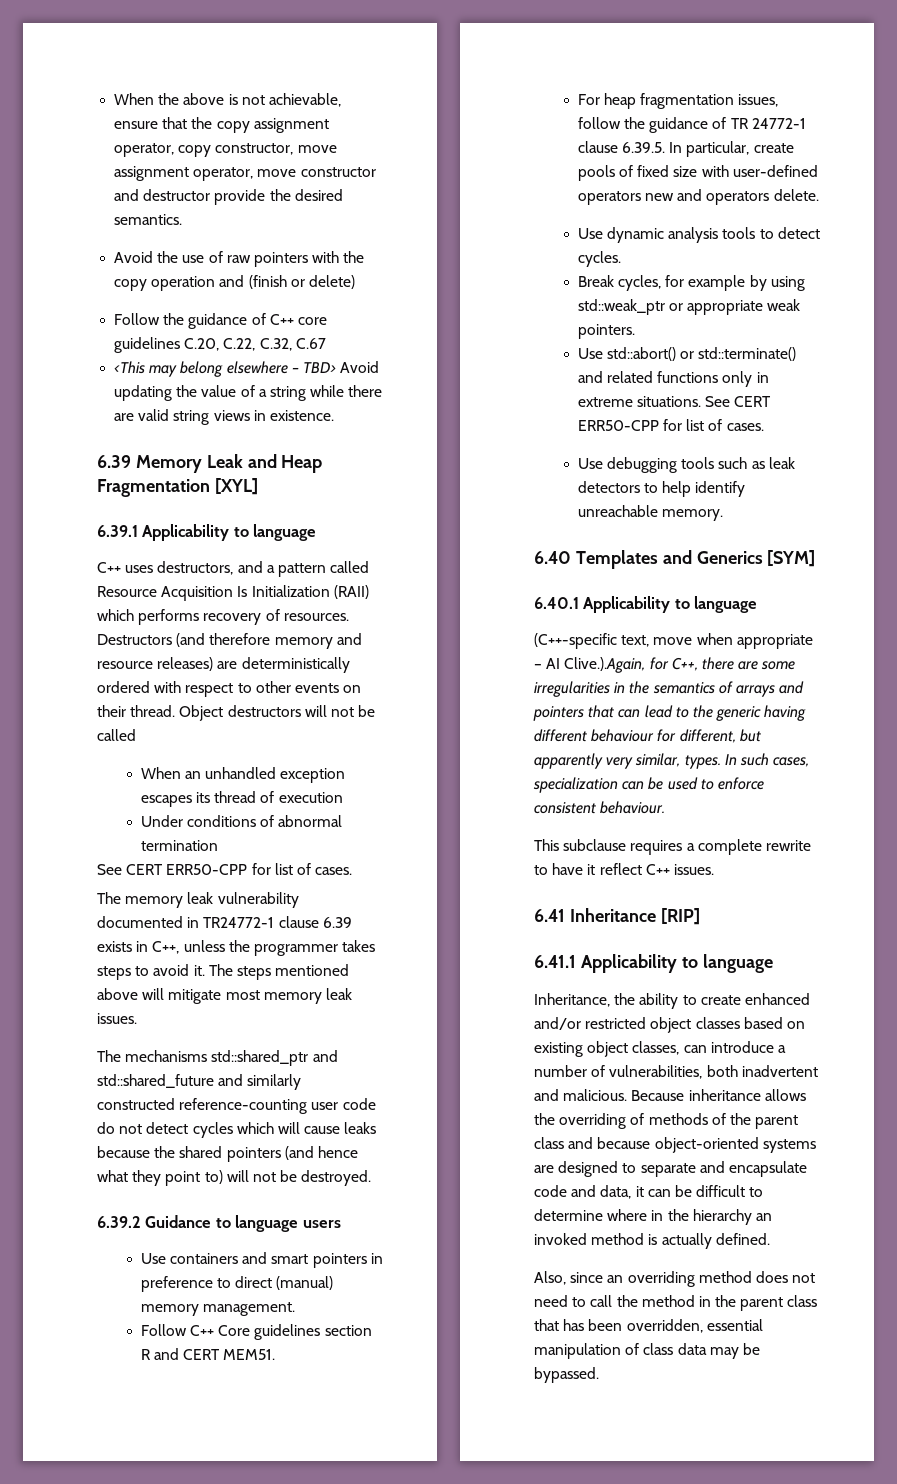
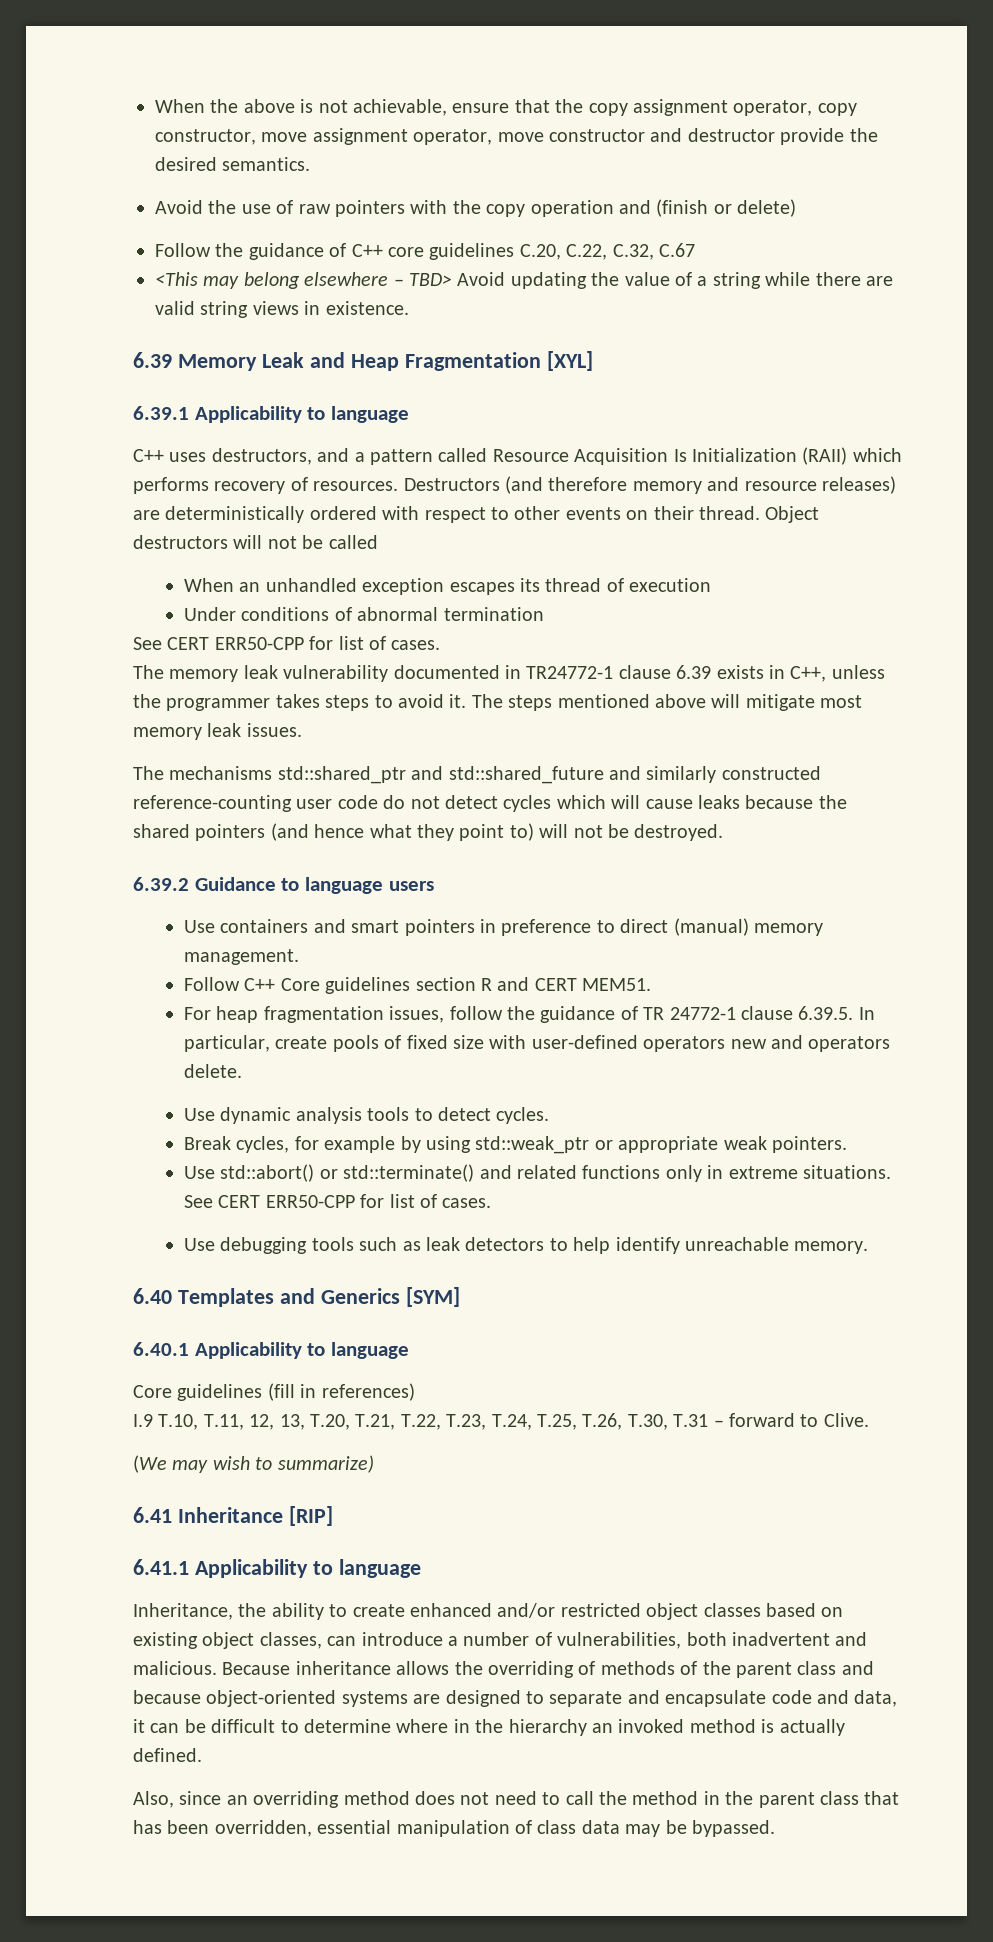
- (C++-specific text, move when appropriate – AI Clive.).Again, for C++, there are some irregularities in the semantics of arrays and pointers that can lead to the generic having different behaviour for different, but apparently very similar, types. In such cases, specialization can be used to enforce consistent behaviour.
- This subclause requires a complete rewrite to have it reflect C++ issues.
+ Core guidelines (fill in references)
+ I.9 T.10, T.11, 12, 13, T.20, T.21, T.22, T.23, T.24, T.25, T.26, T.30, T.31 – forward to Clive.
+ (We may wish to summarize)

